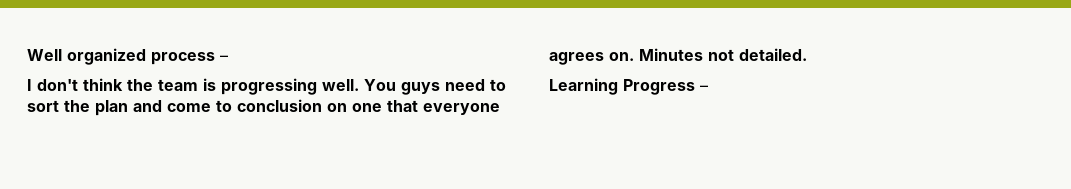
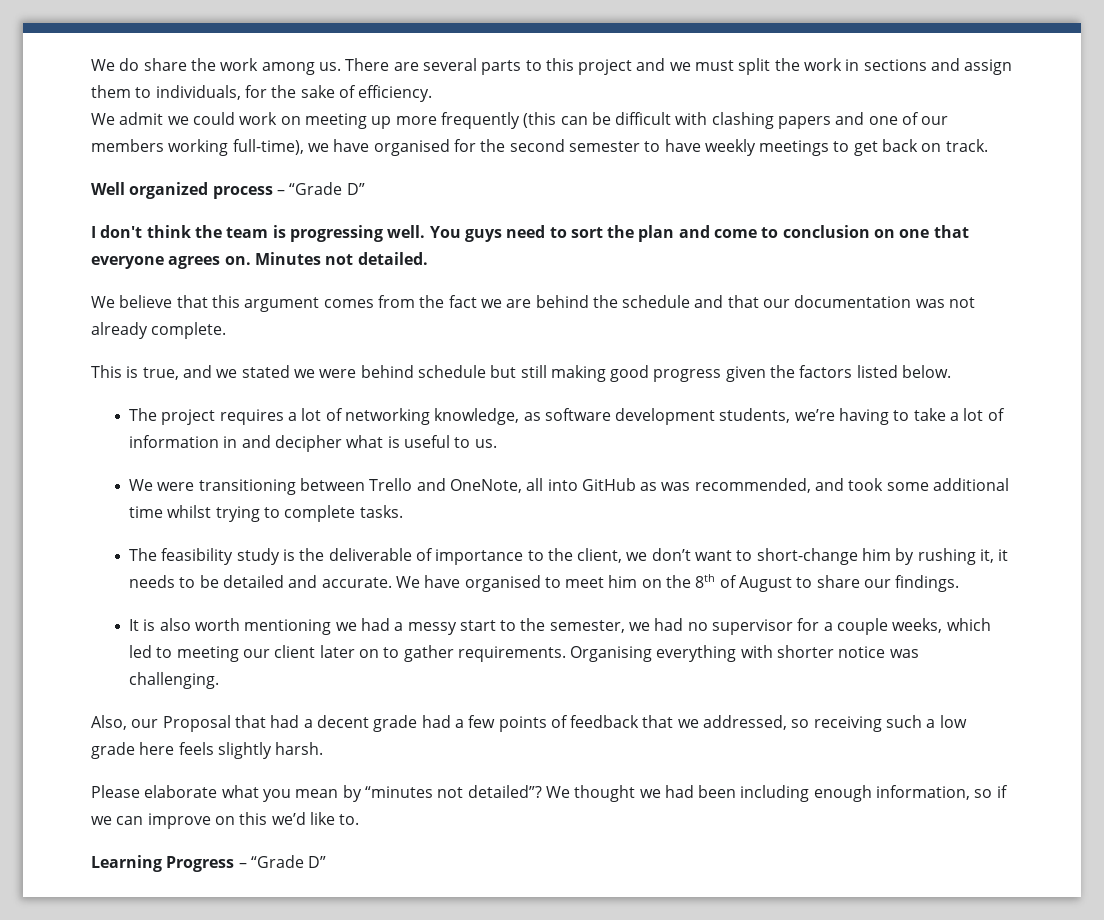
+ We do share the work among us. There are several parts to this project and we must split the work in sections and assign them to individuals, for the sake of efficiency.
+ We admit we could work on meeting up more frequently (this can be difficult with clashing papers and one of our members working full-time), we have organised for the second semester to have weekly meetings to get back on track.
- Well organized process –
+ Well organized process – “Grade D”
+ We believe that this argument comes from the fact we are behind the schedule and that our documentation was not already complete.
+ This is true, and we stated we were behind schedule but still making good progress given the factors listed below.
+ The project requires a lot of networking knowledge, as software development students, we’re having to take a lot of information in and decipher what is useful to us.
+ We were transitioning between Trello and OneNote, all into GitHub as was recommended, and took some additional time whilst trying to complete tasks.
+ The feasibility study is the deliverable of importance to the client, we don’t want to short-change him by rushing it, it needs to be detailed and accurate. We have organised to meet him on the 8th of August to share our findings.
+ It is also worth mentioning we had a messy start to the semester, we had no supervisor for a couple weeks, which led to meeting our client later on to gather requirements. Organising everything with shorter notice was challenging.
+ Also, our Proposal that had a decent grade had a few points of feedback that we addressed, so receiving such a low grade here feels slightly harsh.
+ Please elaborate what you mean by “minutes not detailed”? We thought we had been including enough information, so if we can improve on this we’d like to.
- Learning Progress –
+ Learning Progress – “Grade D”

